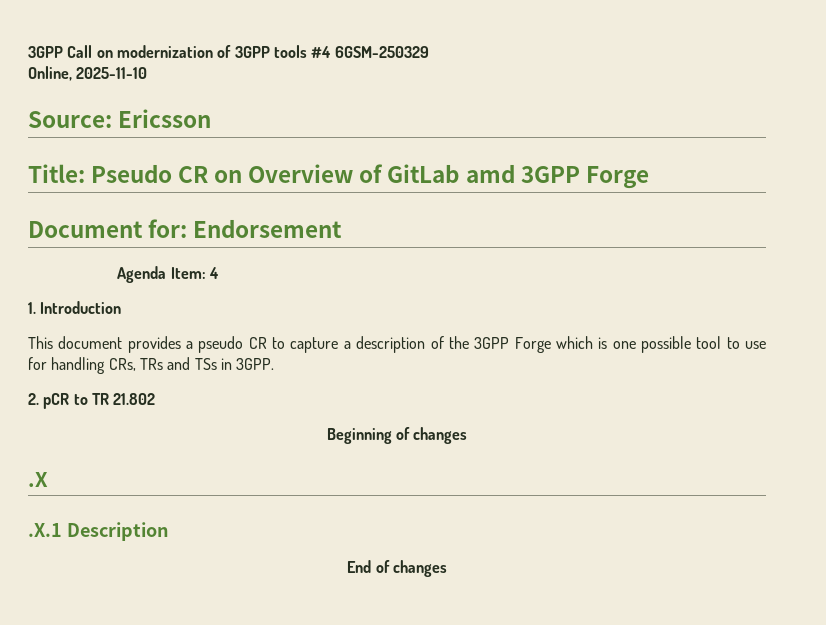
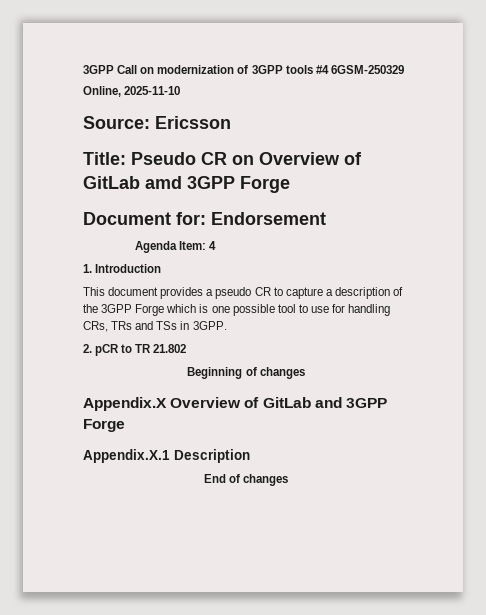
- .X
- .X.1 Description
+ Appendix.X Overview of GitLab and 3GPP Forge
+ Appendix.X.1 Description

